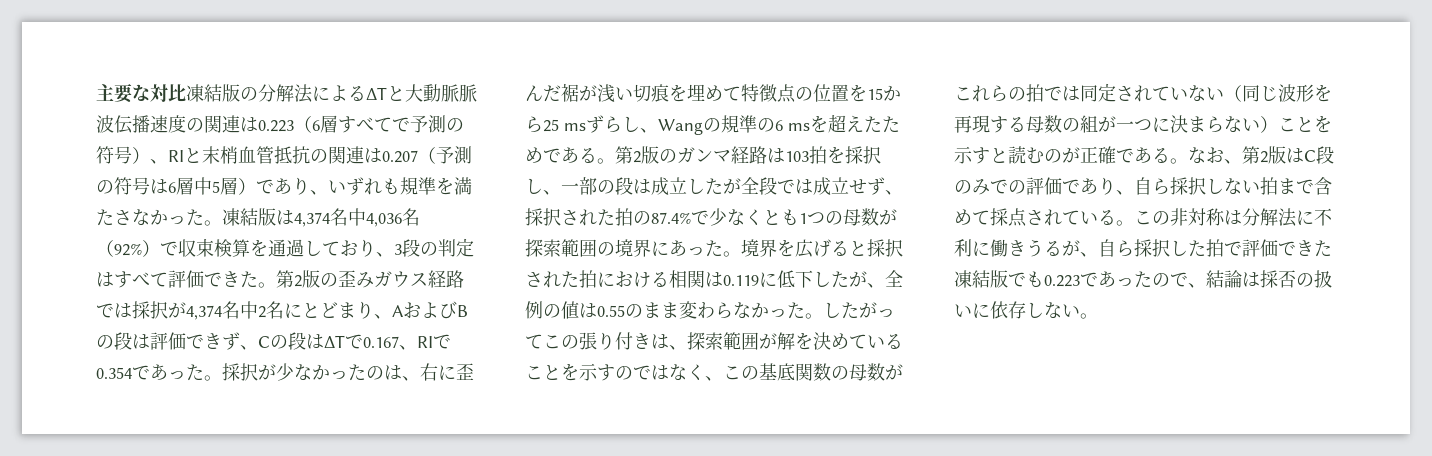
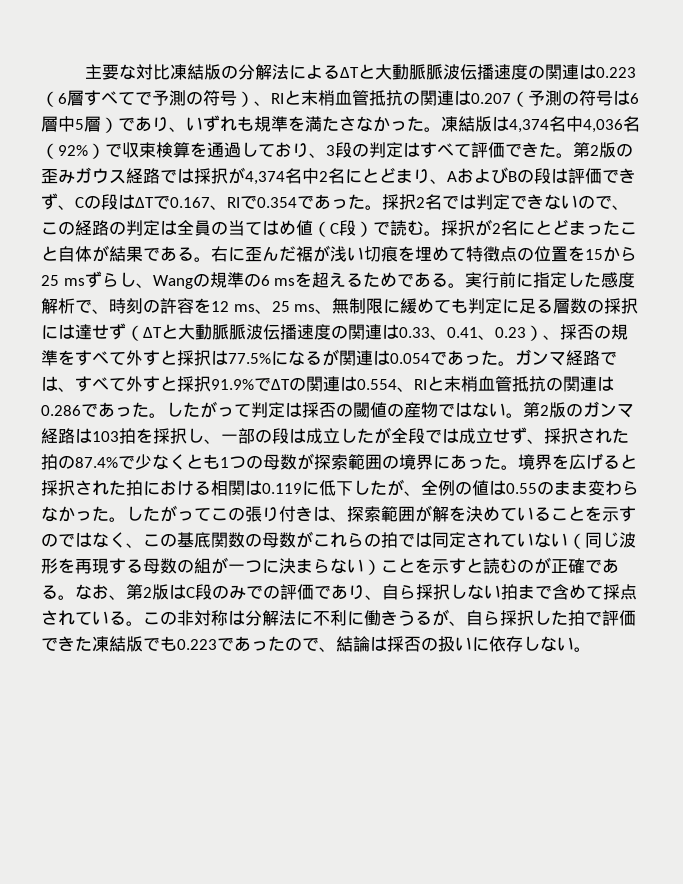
- 採択が少なかったのは、右に歪んだ裾が浅い切痕を埋めて特徴点の位置を15から25 msずらし、Wangの規準の6 msを超えたためである。
+ 採択2名では判定できないので、この経路の判定は全員の当てはめ値（C段）で読む。採択が2名にとどまったこと自体が結果である。右に歪んだ裾が浅い切痕を埋めて特徴点の位置を15から25 msずらし、Wangの規準の6 msを超えるためである。
+ 実行前に指定した感度解析で、時刻の許容を12 ms、25 ms、無制限に緩めても判定に足る層数の採択には達せず（ΔTと大動脈脈波伝播速度の関連は0.33、0.41、0.23）、採否の規準をすべて外すと採択は77.5%になるが関連は0.054であった。ガンマ経路では、すべて外すと採択91.9%でΔTの関連は0.554、RIと末梢血管抵抗の関連は0.286であった。したがって判定は採否の閾値の産物ではない。

